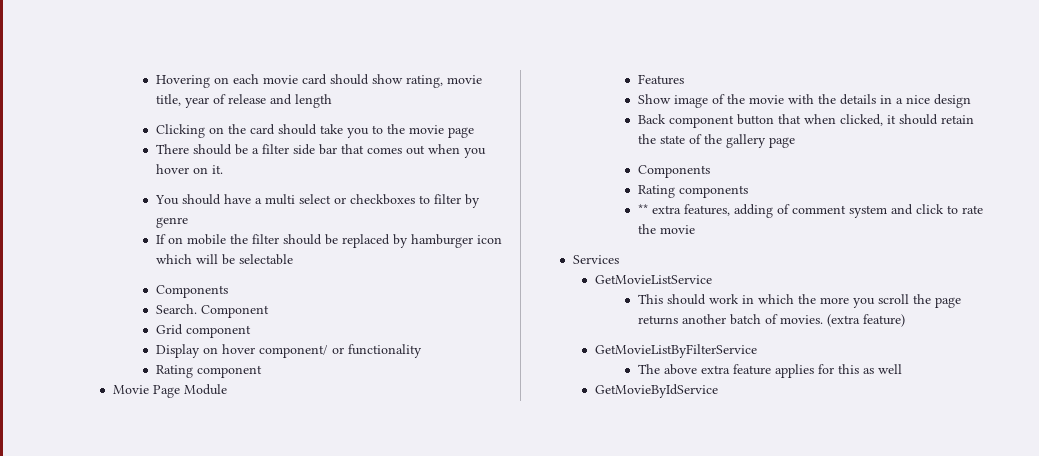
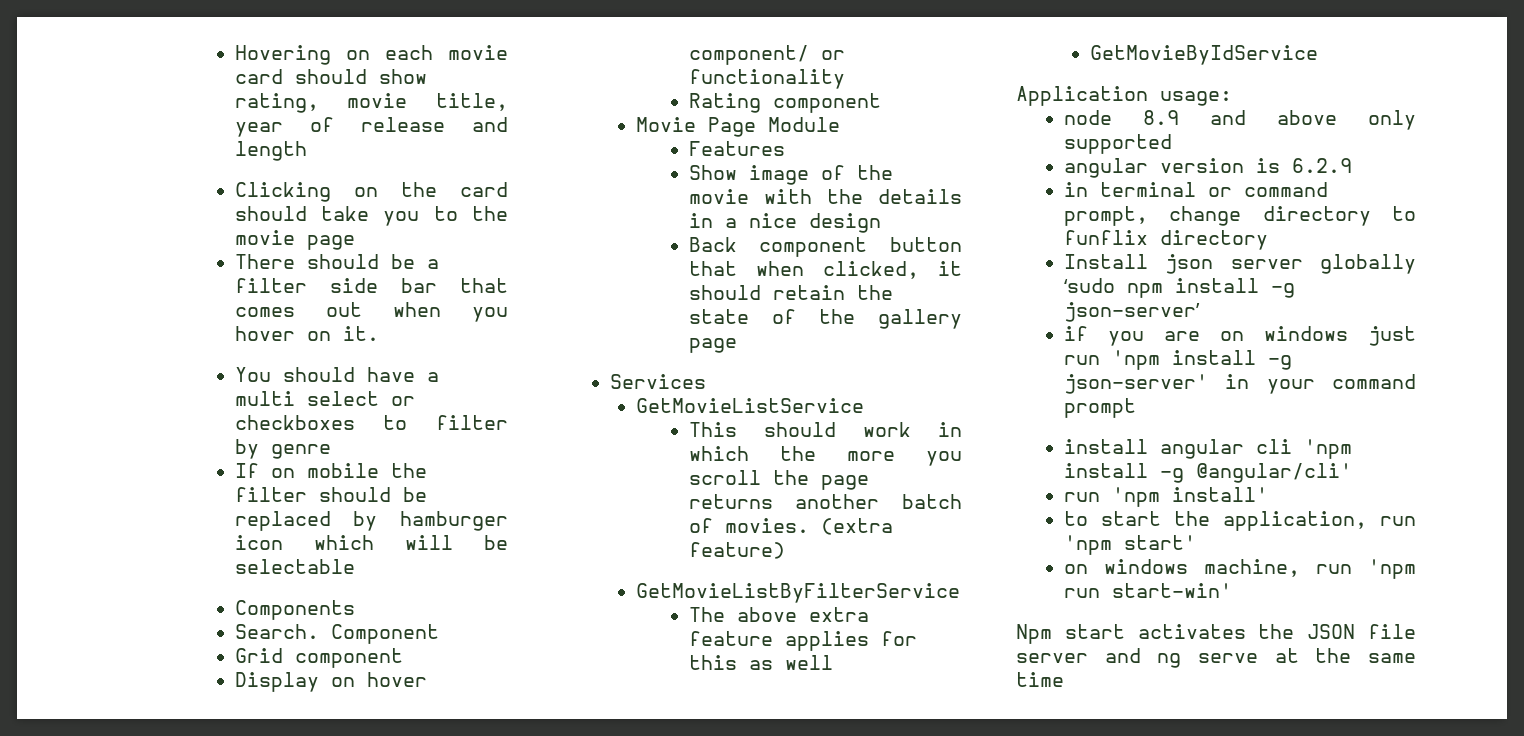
  Back component button that when clicked, it should retain the state of the gallery page
- Components
- Rating components
- ** extra features, adding of comment system and click to rate the movie
+ Application usage:
+ node 8.9 and above only supported
+ angular version is 6.2.9
+ in terminal or command prompt, change directory to funflix directory
+ Install json server globally ‘sudo npm install -g json-server’
+ if you are on windows just run 'npm install -g json-server' in your command prompt
+ install angular cli 'npm install -g @angular/cli'
+ run 'npm install'
+ to start the application, run 'npm start'
+ on windows machine, run 'npm run start-win'
+ Npm start activates the JSON file server and ng serve at the same time

